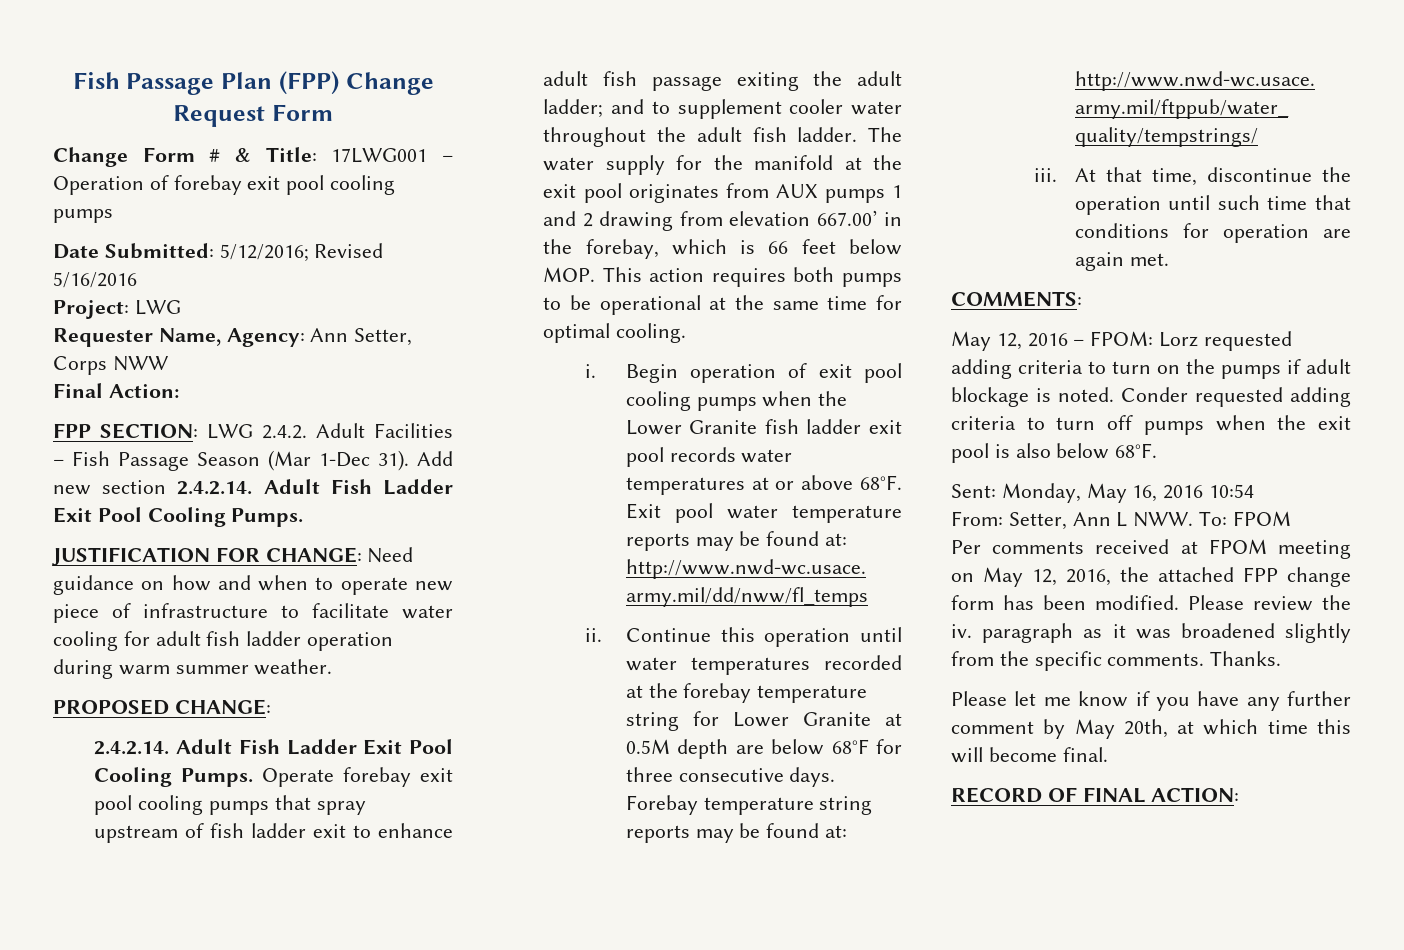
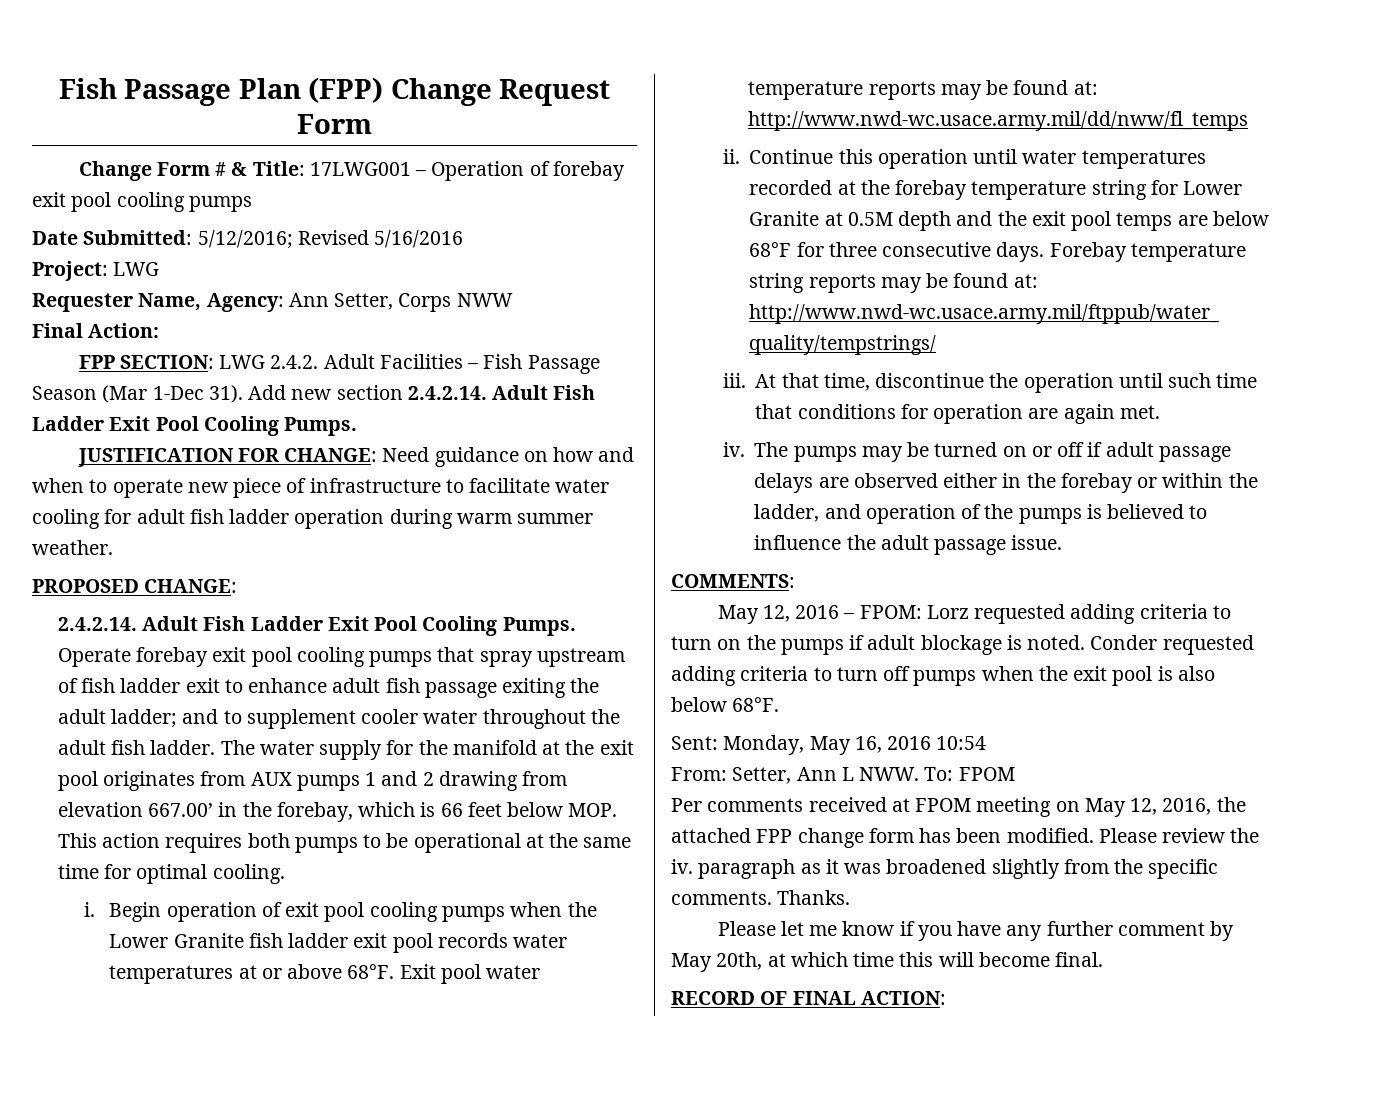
- Continue this operation until water temperatures recorded at the forebay temperature string for Lower Granite at 0.5M depth are below 68°F for three consecutive days.
+ Continue this operation until water temperatures recorded at the forebay temperature string for Lower Granite at 0.5M depth and the exit pool temps are below 68°F for three consecutive days.
+ iv. The pumps may be turned on or off if adult passage delays are observed either in the forebay or within the ladder, and operation of the pumps is believed to influence the adult passage issue.

